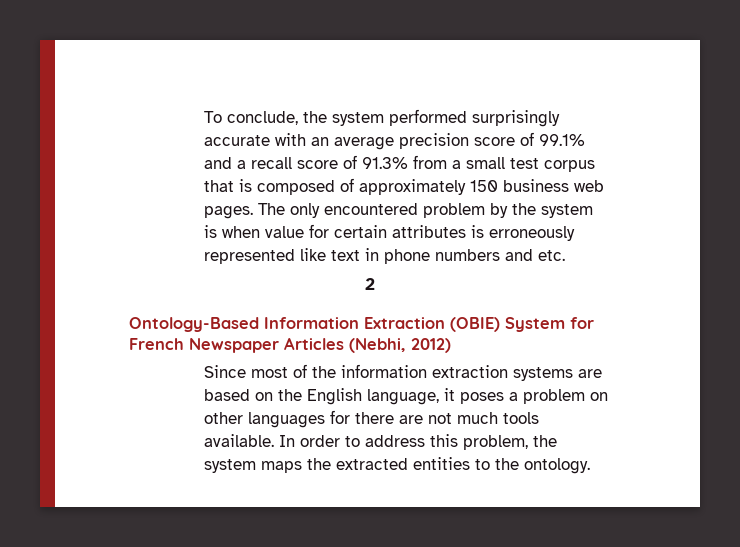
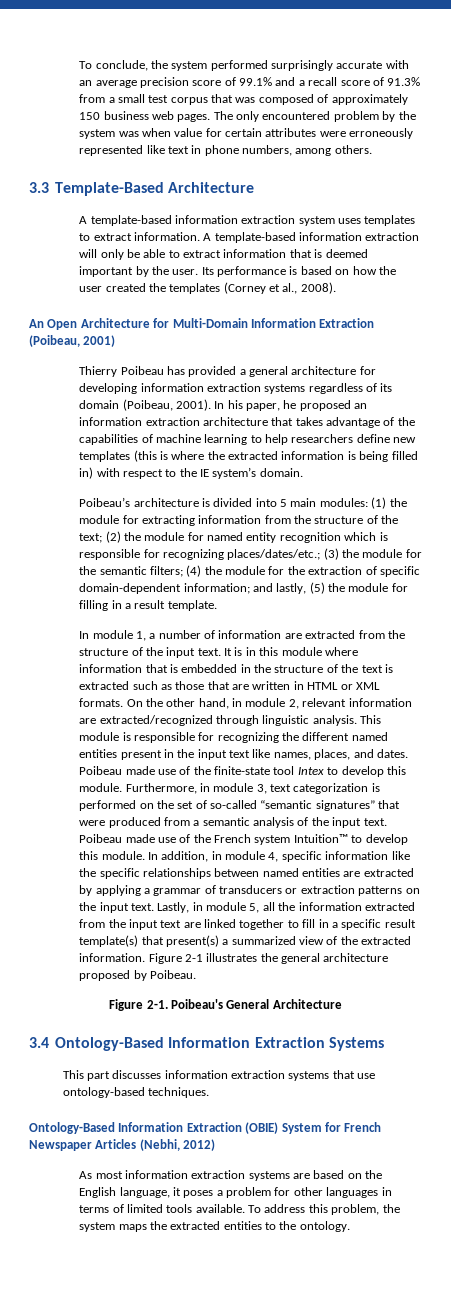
- To conclude, the system performed surprisingly accurate with an average precision score of 99.1% and a recall score of 91.3% from a small test corpus that is composed of approximately 150 business web pages.
+ To conclude, the system performed surprisingly accurate with an average precision score of 99.1% and a recall score of 91.3% from a small test corpus that was composed of approximately 150 business web pages.
- The only encountered problem by the system is when value for certain attributes is erroneously represented like text in phone numbers and etc.
- 2
+ The only encountered problem by the system was when value for certain attributes were erroneously represented like text in phone numbers, among others.
+ 3.3 Template-Based Architecture
+ A template-based information extraction system uses templates to extract information. A template-based information extraction will only be able to extract information that is deemed important by the user. Its performance is based on how the user created the templates (Corney et al., 2008).
+ An Open Architecture for Multi-Domain Information Extraction (Poibeau, 2001)
+ Thierry Poibeau has provided a general architecture for developing information extraction systems regardless of its domain (Poibeau, 2001). In his paper, he proposed an information extraction architecture that takes advantage of the capabilities of machine learning to help researchers define new templates (this is where the extracted information is being filled in) with respect to the IE system’s domain.
+ Poibeau’s architecture is divided into 5 main modules: (1) the module for extracting information from the structure of the text; (2) the module for named entity recognition which is responsible for recognizing places/dates/etc.; (3) the module for the semantic filters; (4) the module for the extraction of specific domain-dependent information; and lastly, (5) the module for filling in a result template.
+ In module 1, a number of information are extracted from the structure of the input text. It is in this module where information that is embedded in the structure of the text is extracted such as those that are written in HTML or XML formats. On the other hand, in module 2, relevant information are extracted/recognized through linguistic analysis. This module is responsible for recognizing the different named entities present in the input text like names, places, and dates. Poibeau made use of the finite-state tool Intex to develop this module. Furthermore, in module 3, text categorization is performed on the set of so-called “semantic signatures” that were produced from a semantic analysis of the input text. Poibeau made use of the French system Intuition™ to develop this module. In addition, in module 4, specific information like the specific relationships between named entities are extracted by applying a grammar of transducers or extraction patterns on the input text. Lastly, in module 5, all the information extracted from the input text are linked together to fill in a specific result template(s) that present(s) a summarized view of the extracted information. Figure 2-1 illustrates the general architecture proposed by Poibeau.
+ Figure 2-1. Poibeau's General Architecture
+ 3.4 Ontology-Based Information Extraction Systems
+ This part discusses information extraction systems that use ontology-based techniques.
- Since most of the information extraction systems are based on the English language, it poses a problem on other languages for there are not much tools available. In order to address this problem, the system maps the extracted entities to the ontology.
+ As most information extraction systems are based on the English language, it poses a problem for other languages in terms of limited tools available. To address this problem, the system maps the extracted entities to the ontology.

